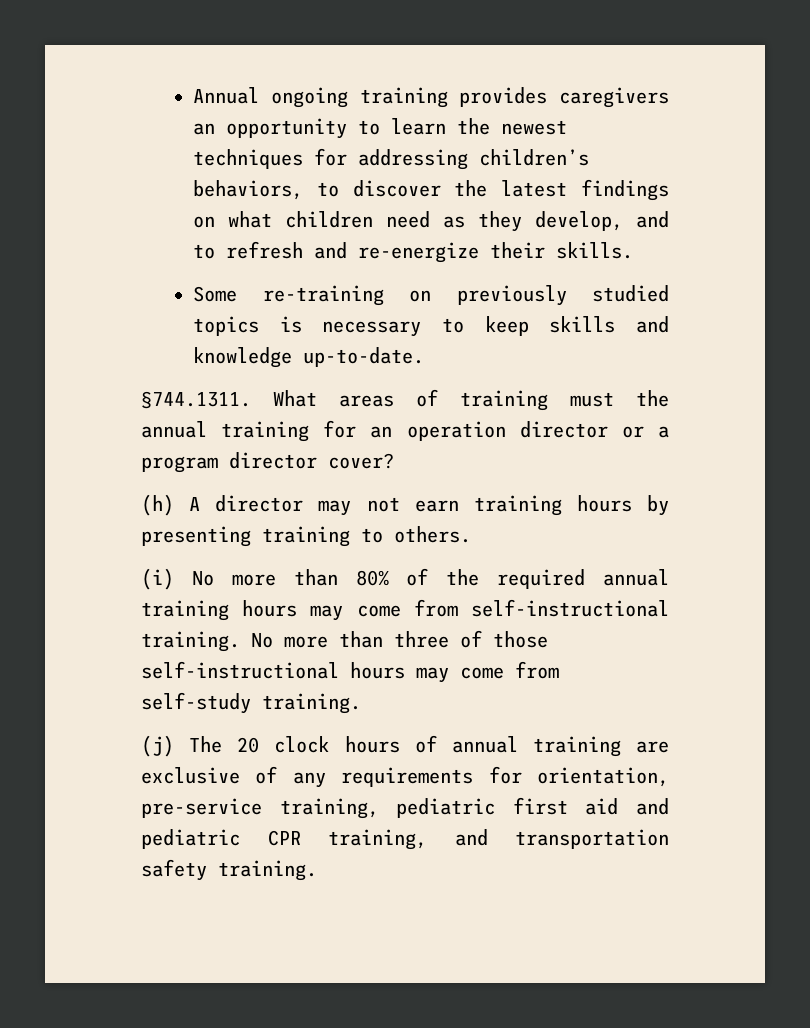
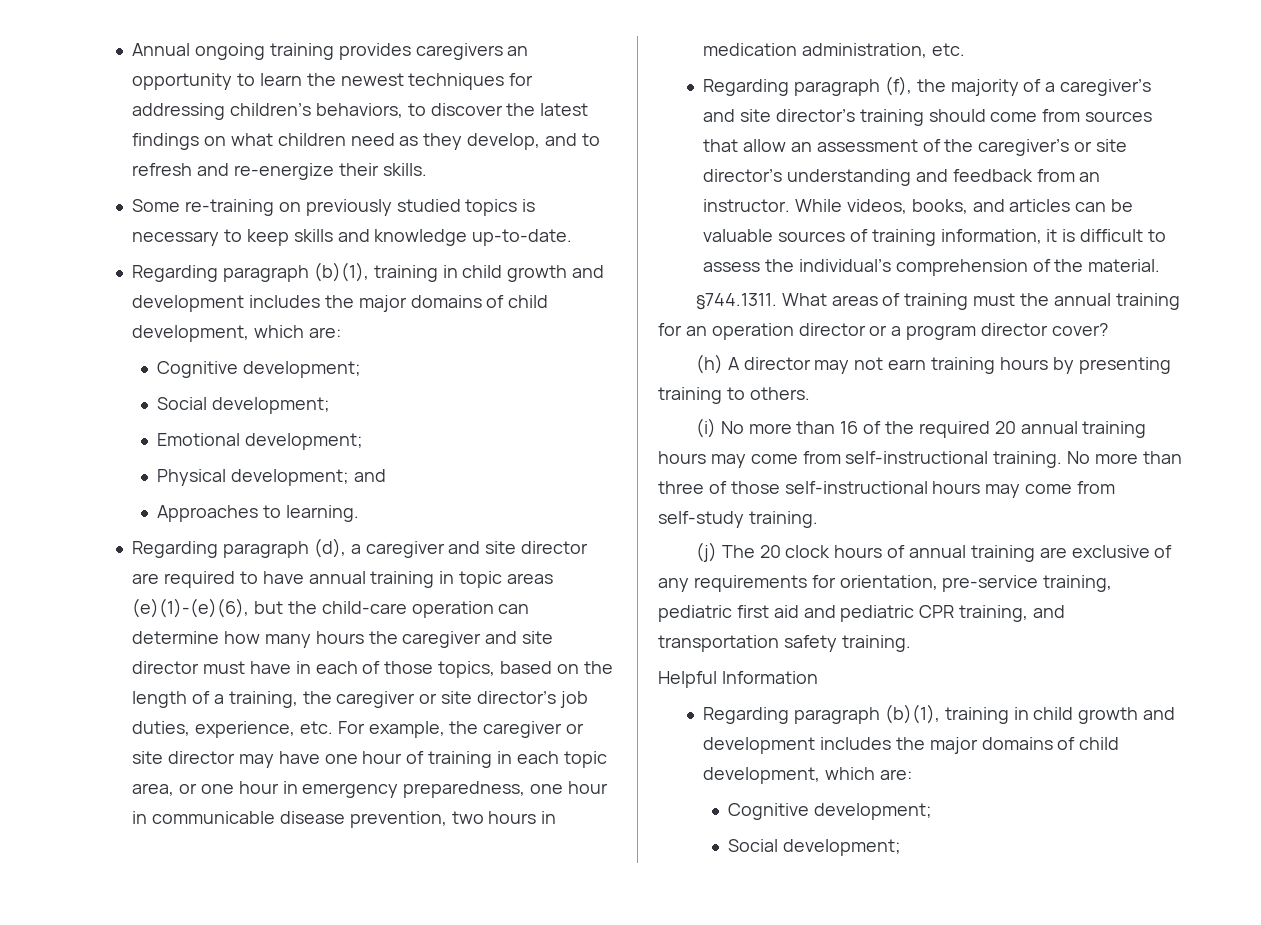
  Some re-training on previously studied topics is necessary to keep skills and knowledge up-to-date.
+ Regarding paragraph (b)(1), training in child growth and development includes the major domains of child development, which are:
+ Cognitive development;
+ Social development;
+ Emotional development;
+ Physical development; and
+ Approaches to learning.
+ Regarding paragraph (d), a caregiver and site director are required to have annual training in topic areas (e)(1)-(e)(6), but the child-care operation can determine how many hours the caregiver and site director must have in each of those topics, based on the length of a training, the caregiver or site director’s job duties, experience, etc. For example, the caregiver or site director may have one hour of training in each topic area, or one hour in emergency preparedness, one hour in communicable disease prevention, two hours in medication administration, etc.
+ Regarding paragraph (f), the majority of a caregiver’s and site director’s training should come from sources that allow an assessment of the caregiver’s or site director’s understanding and feedback from an instructor. While videos, books, and articles can be valuable sources of training information, it is difficult to assess the individual’s comprehension of the material.
- (i) No more than 80% of the required annual training hours may come from self-instructional training.
+ (i) No more than 16 of the required 20 annual training hours may come from self-instructional training.
+ Helpful Information
+ Regarding paragraph (b)(1), training in child growth and development includes the major domains of child development, which are:
+ Cognitive development;
+ Social development;

